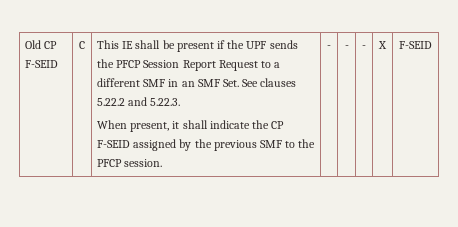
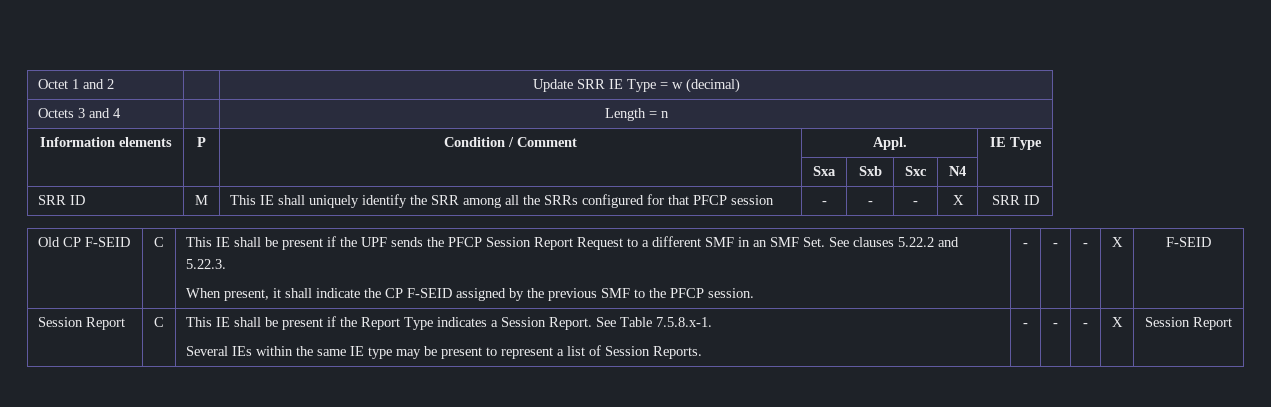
+ Octet 1 and 2 | | Update SRR IE Type = w (decimal)
+ Octets 3 and 4 | | Length = n
+ Information elements | P | Condition / Comment | Appl. | IE Type
+ | | | Sxa | Sxb | Sxc | N4 |
+ SRR ID | M | This IE shall uniquely identify the SRR among all the SRRs configured for that PFCP session | - | - | - | X | SRR ID
+ Session Report | C | This IE shall be present if the Report Type indicates a Session Report. See Table 7.5.8.x-1.
+ Several IEs within the same IE type may be present to represent a list of Session Reports. | - | - | - | X | Session Report

